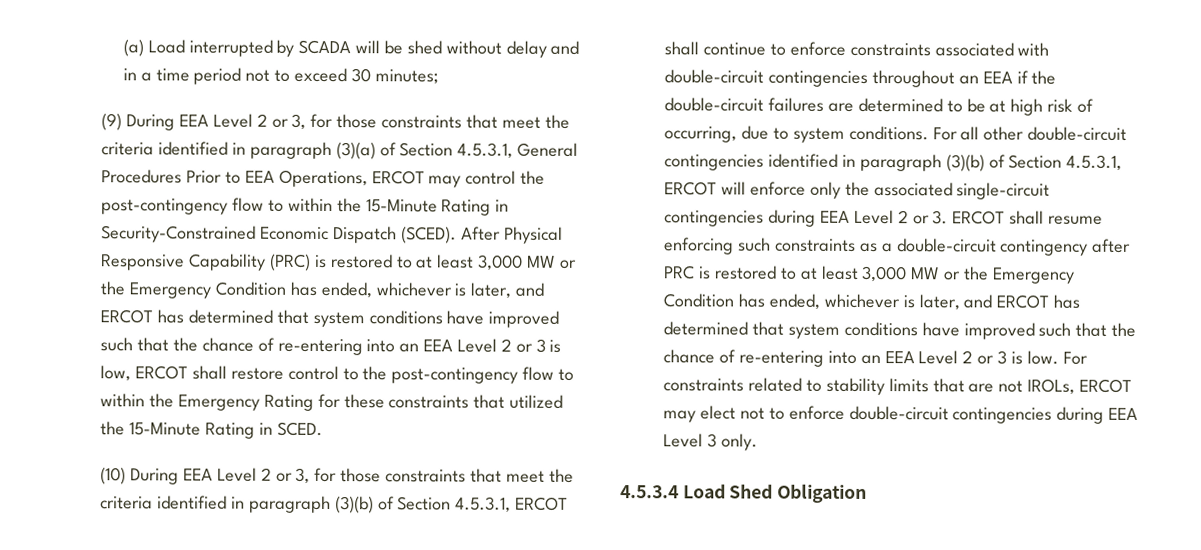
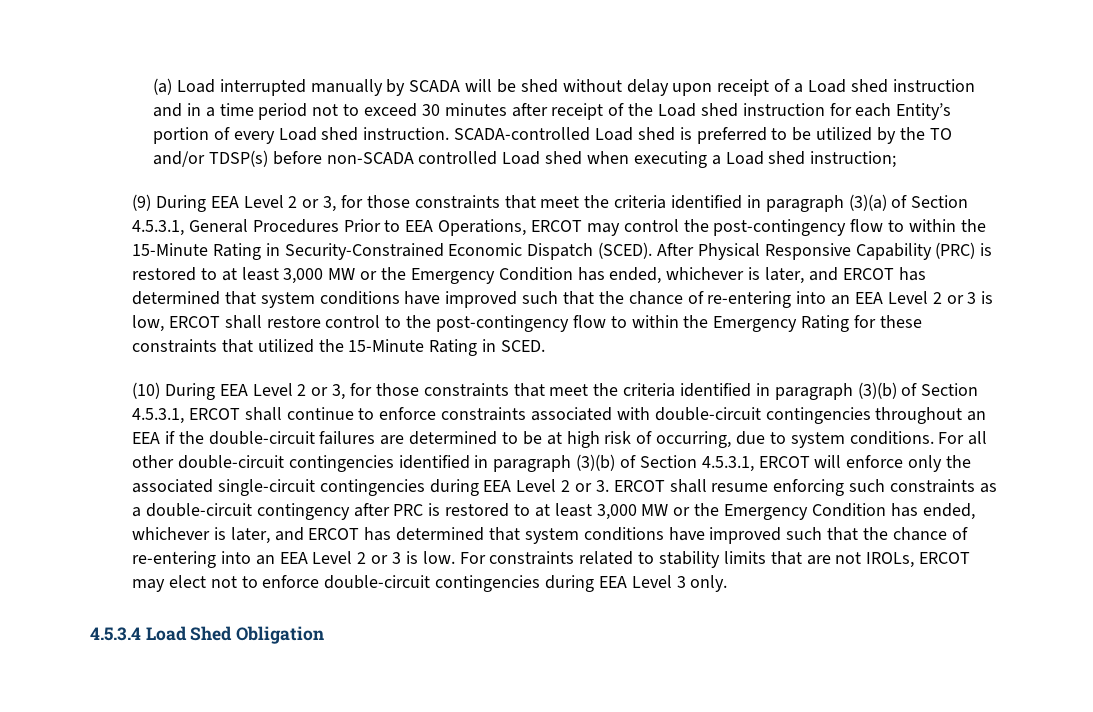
- (a) Load interrupted by SCADA will be shed without delay and in a time period not to exceed 30 minutes;
+ (a) Load interrupted manually by SCADA will be shed without delay upon receipt of a Load shed instruction and in a time period not to exceed 30 minutes after receipt of the Load shed instruction for each Entity’s portion of every Load shed instruction. SCADA-controlled Load shed is preferred to be utilized by the TO and/or TDSP(s) before non-SCADA controlled Load shed when executing a Load shed instruction;

